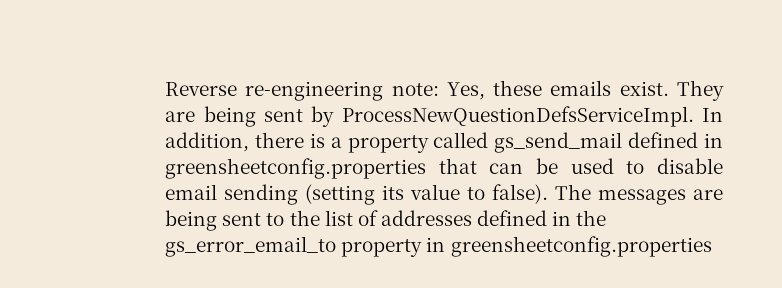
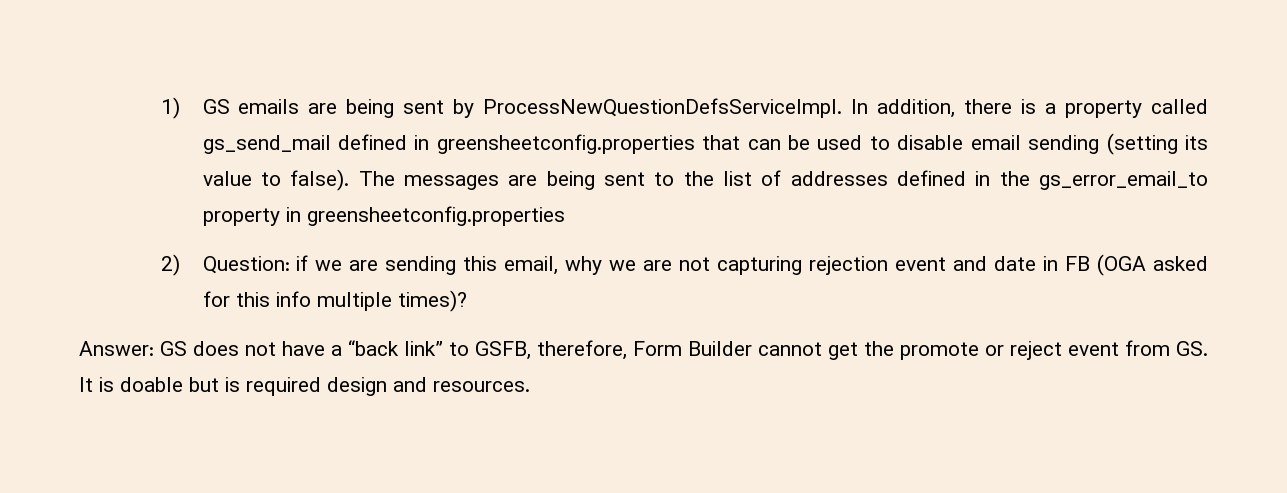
- Reverse re-engineering note: Yes, these emails exist. They are being sent by ProcessNewQuestionDefsServiceImpl.
+ 1) GS emails are being sent by ProcessNewQuestionDefsServiceImpl.
+ 2) Question: if we are sending this email, why we are not capturing rejection event and date in FB (OGA asked for this info multiple times)?
+ Answer: GS does not have a “back link” to GSFB, therefore, Form Builder cannot get the promote or reject event from GS. It is doable but is required design and resources.

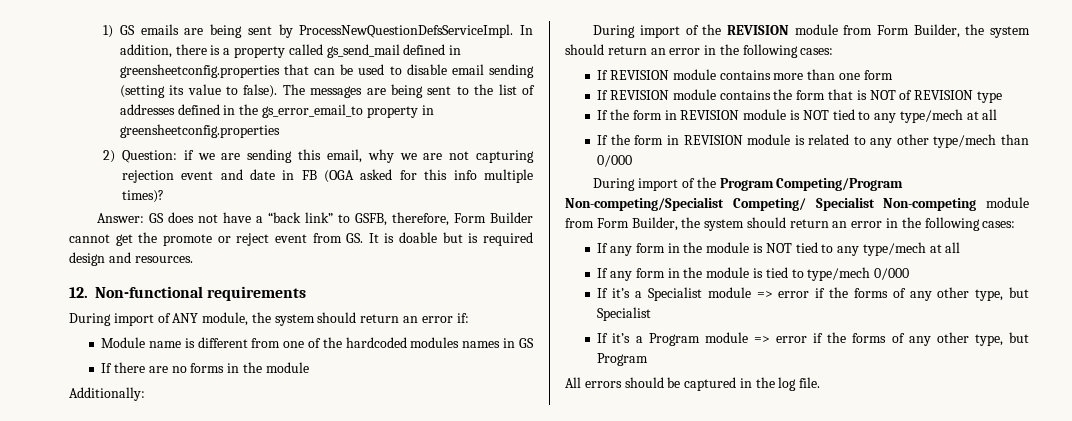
+ 12. Non-functional requirements
+ During import of ANY module, the system should return an error if:
+ Module name is different from one of the hardcoded modules names in GS
+ If there are no forms in the module
+ Additionally:
+ During import of the REVISION module from Form Builder, the system should return an error in the following cases:
+ If REVISION module contains more than one form
+ If REVISION module contains the form that is NOT of REVISION type
+ If the form in REVISION module is NOT tied to any type/mech at all
+ If the form in REVISION module is related to any other type/mech than 0/000
+ During import of the Program Competing/Program Non-competing/Specialist Competing/ Specialist Non-competing module from Form Builder, the system should return an error in the following cases:
+ If any form in the module is NOT tied to any type/mech at all
+ If any form in the module is tied to type/mech 0/000
+ If it’s a Specialist module => error if the forms of any other type, but Specialist
+ If it’s a Program module => error if the forms of any other type, but Program
+ All errors should be captured in the log file.

